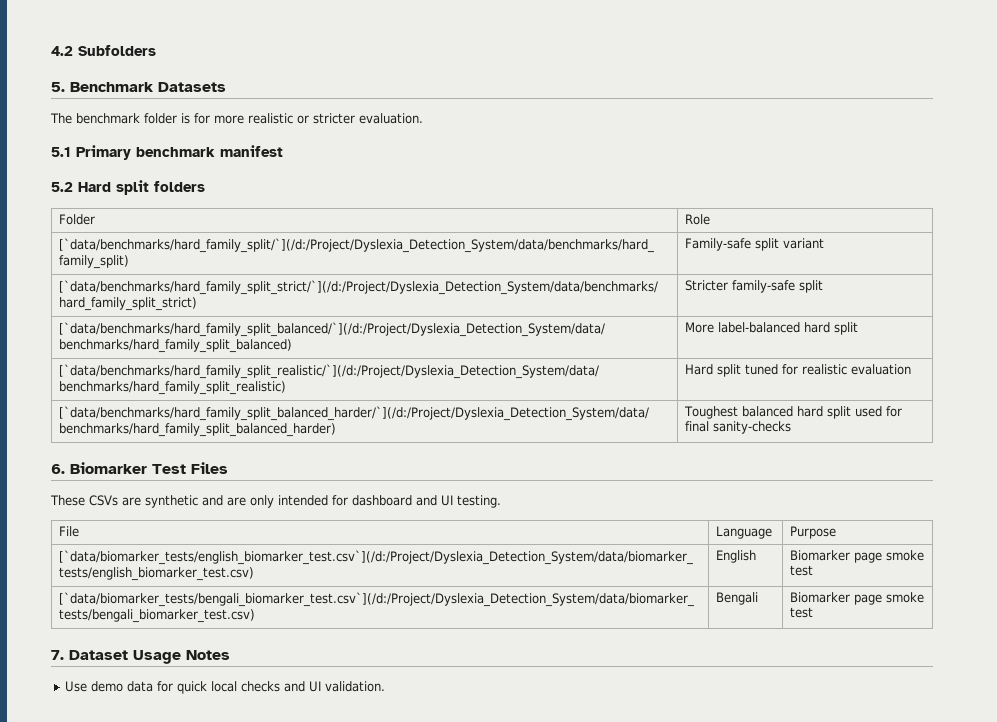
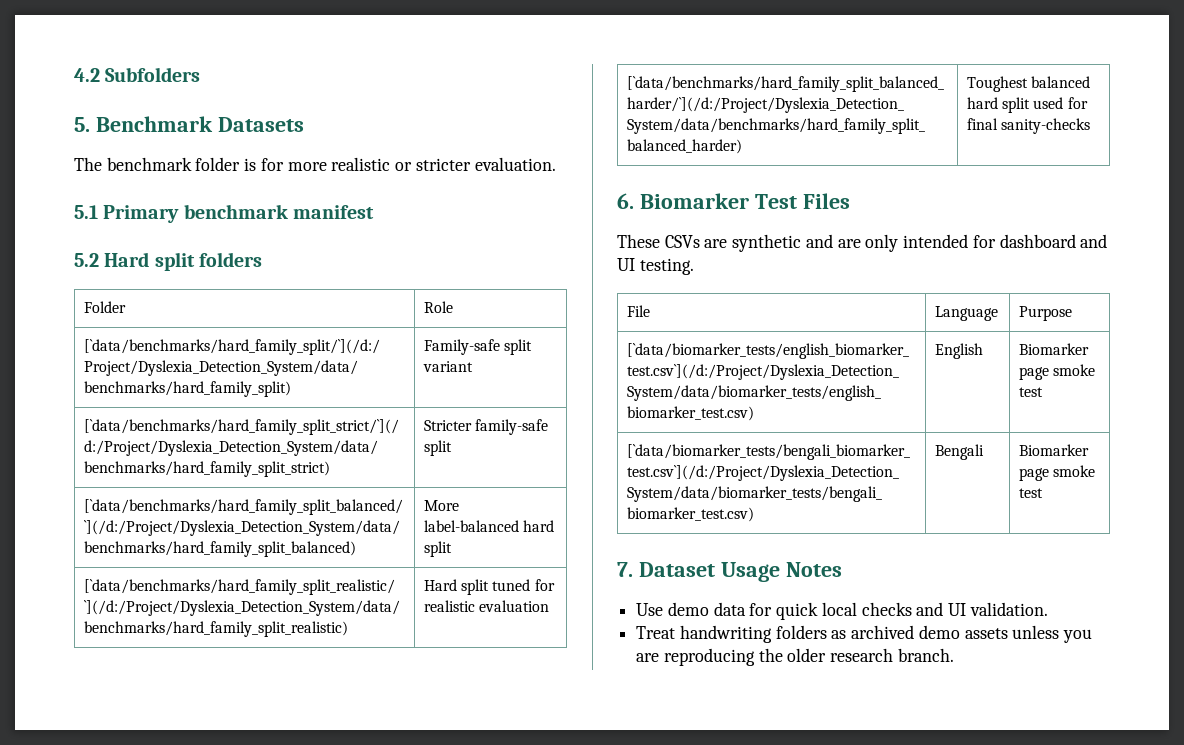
+ Treat handwriting folders as archived demo assets unless you are reproducing the older research branch.

